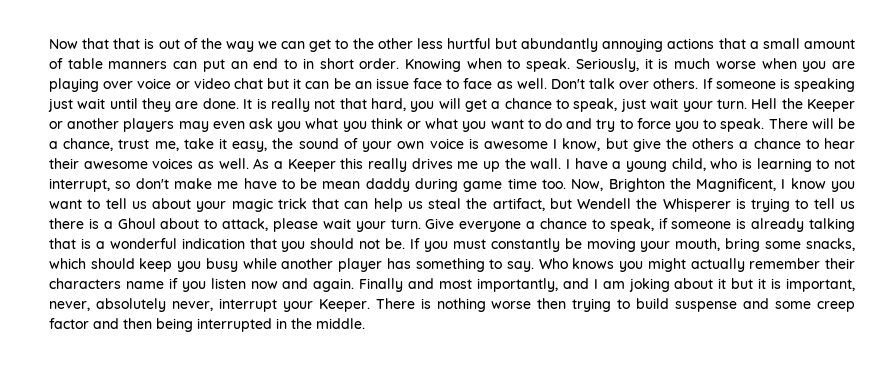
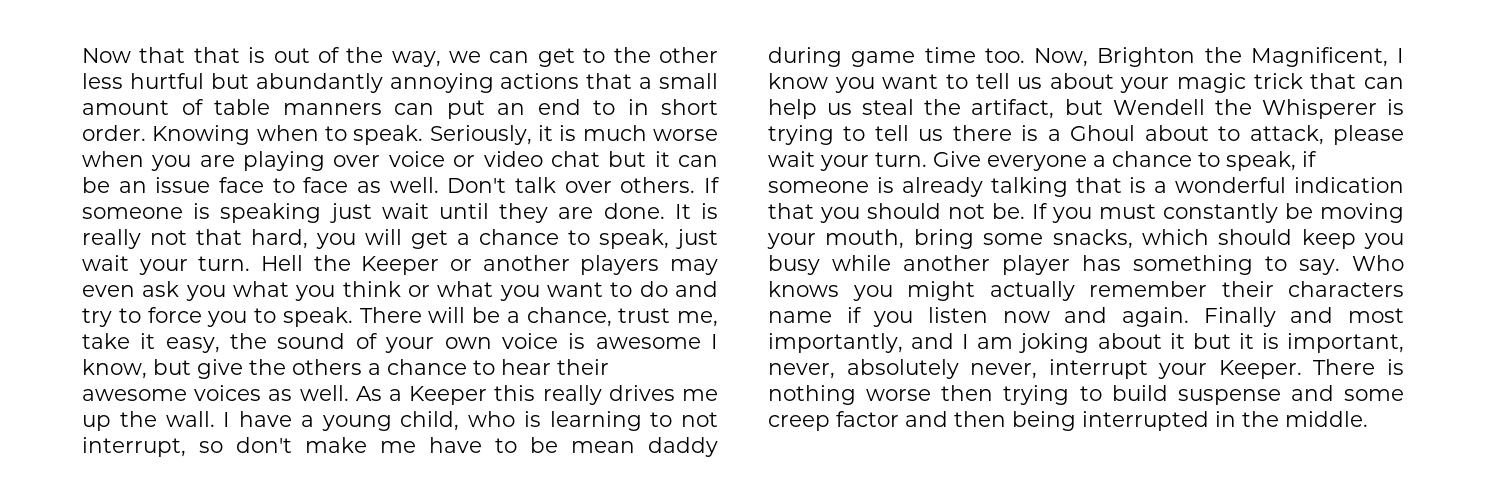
- Now that that is out of the way we can get to the other less hurtful but abundantly annoying actions that a small amount of table manners can put an end to in short order.
+ Now that that is out of the way, we can get to the other less hurtful but abundantly annoying actions that a small amount of table manners can put an end to in short order.

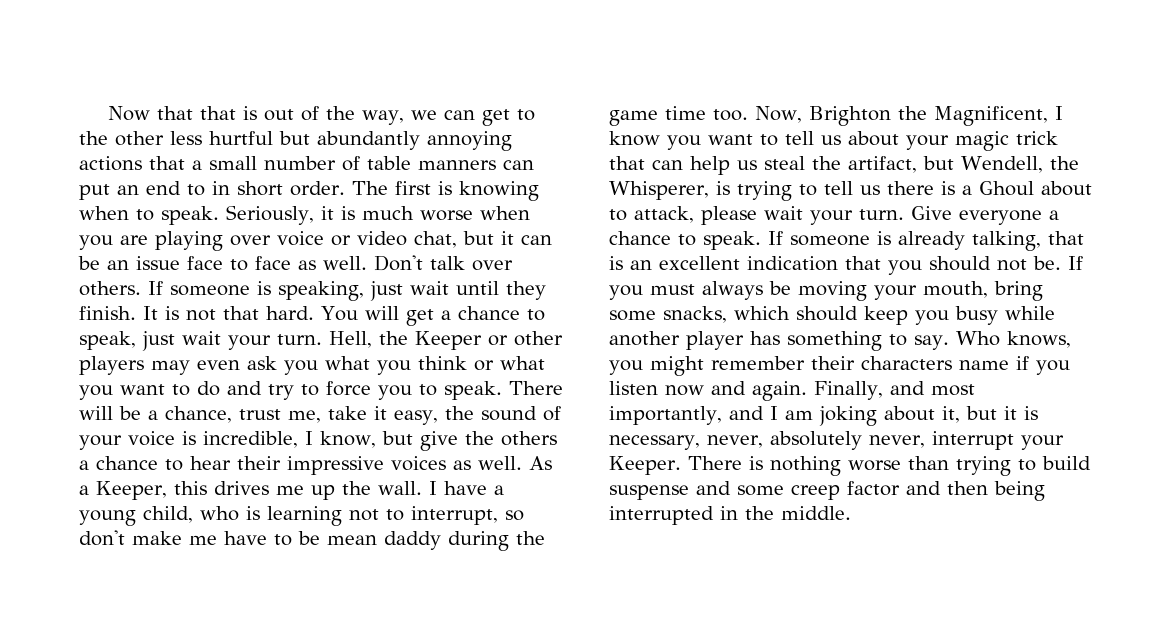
- Now that that is out of the way, we can get to the other less hurtful but abundantly annoying actions that a small amount of table manners can put an end to in short order.
+ Now that that is out of the way, we can get to the other less hurtful but abundantly annoying actions that a small number of table manners can put an end to in short order.
- Knowing when to speak.
+ The first is knowing when to speak.
- Seriously, it is much worse when you are playing over voice or video chat but it can be an issue face to face as well.
+ Seriously, it is much worse when you are playing over voice or video chat, but it can be an issue face to face as well.
- If someone is speaking just wait until they are done.
+ If someone is speaking, just wait until they finish.
- It is really not that hard, you will get a chance to speak, just wait your turn.
+ It is not that hard. You will get a chance to speak, just wait your turn.
- Hell the Keeper or another players may even ask you what you think or what you want to do and try to force you to speak.
+ Hell, the Keeper or other players may even ask you what you think or what you want to do and try to force you to speak.
- There will be a chance, trust me, take it easy, the sound of your own voice is awesome I know, but give the others a chance to hear their awesome voices as well.
+ There will be a chance, trust me, take it easy, the sound of your voice is incredible, I know, but give the others a chance to hear their impressive voices as well.
- As a Keeper this really drives me up the wall.
+ As a Keeper, this drives me up the wall.
- I have a young child, who is learning to not interrupt, so don't make me have to be mean daddy during game time too.
+ I have a young child, who is learning not to interrupt, so don't make me have to be mean daddy during the game time too.
- Now, Brighton the Magnificent, I know you want to tell us about your magic trick that can help us steal the artifact, but Wendell the Whisperer is trying to tell us there is a Ghoul about to attack, please wait your turn.
+ Now, Brighton the Magnificent, I know you want to tell us about your magic trick that can help us steal the artifact, but Wendell, the Whisperer, is trying to tell us there is a Ghoul about to attack, please wait your turn.
- Give everyone a chance to speak, if someone is already talking that is a wonderful indication that you should not be.
+ Give everyone a chance to speak. If someone is already talking, that is an excellent indication that you should not be.
- If you must constantly be moving your mouth, bring some snacks, which should keep you busy while another player has something to say.
+ If you must always be moving your mouth, bring some snacks, which should keep you busy while another player has something to say.
- Who knows you might actually remember their characters name if you listen now and again.
+ Who knows, you might remember their characters name if you listen now and again.
- Finally and most importantly, and I am joking about it but it is important, never, absolutely never, interrupt your Keeper.
+ Finally, and most importantly, and I am joking about it, but it is necessary, never, absolutely never, interrupt your Keeper.
- There is nothing worse then trying to build suspense and some creep factor and then being interrupted in the middle.
+ There is nothing worse than trying to build suspense and some creep factor and then being interrupted in the middle.

